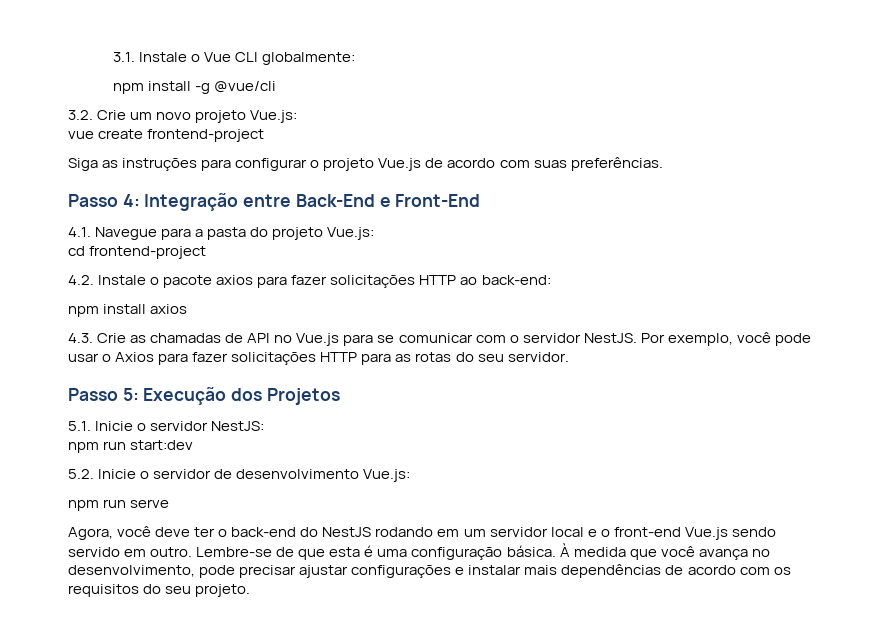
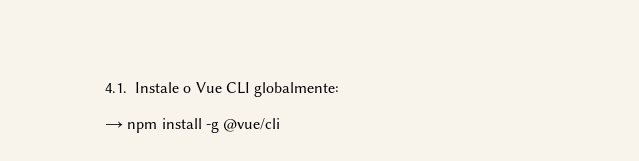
- 3.1. Instale o Vue CLI globalmente:
+ 4.1. Instale o Vue CLI globalmente:
- npm install -g @vue/cli
+ → npm install -g @vue/cli
- 3.2. Crie um novo projeto Vue.js:
- vue create frontend-project
- Siga as instruções para configurar o projeto Vue.js de acordo com suas preferências.
- Passo 4: Integração entre Back-End e Front-End
- 4.1. Navegue para a pasta do projeto Vue.js:
- cd frontend-project
- 4.2. Instale o pacote axios para fazer solicitações HTTP ao back-end:
- npm install axios
- 4.3. Crie as chamadas de API no Vue.js para se comunicar com o servidor NestJS. Por exemplo, você pode usar o Axios para fazer solicitações HTTP para as rotas do seu servidor.
- Passo 5: Execução dos Projetos
- 5.1. Inicie o servidor NestJS:
- npm run start:dev
- 5.2. Inicie o servidor de desenvolvimento Vue.js:
- npm run serve
- Agora, você deve ter o back-end do NestJS rodando em um servidor local e o front-end Vue.js sendo servido em outro. Lembre-se de que esta é uma configuração básica. À medida que você avança no desenvolvimento, pode precisar ajustar configurações e instalar mais dependências de acordo com os requisitos do seu projeto.

